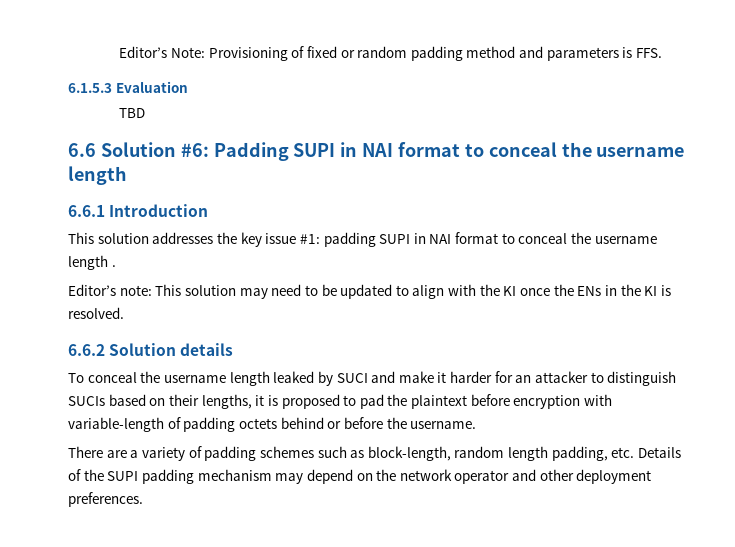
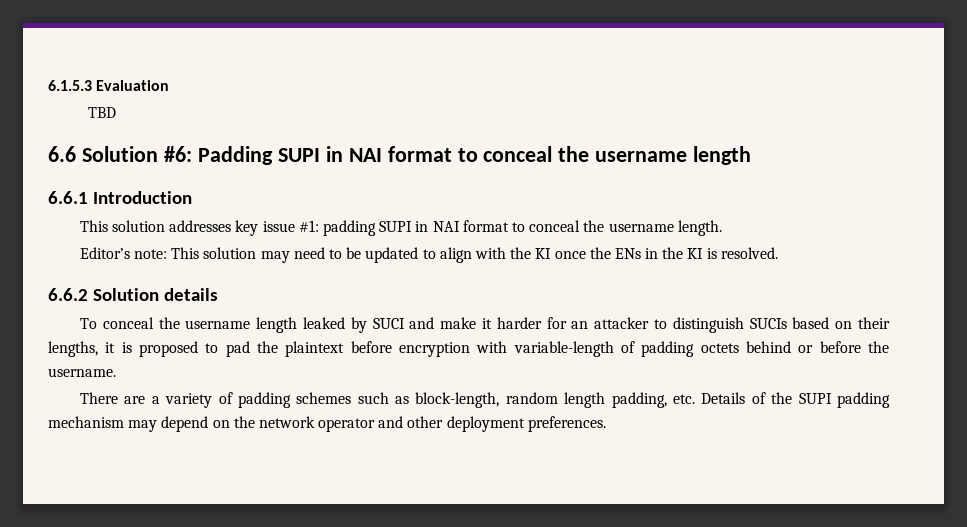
- Editor’s Note: Provisioning of fixed or random padding method and parameters is FFS.
- This solution addresses the key issue #1: padding SUPI in NAI format to conceal the username length .
+ This solution addresses key issue #1: padding SUPI in NAI format to conceal the username length.

